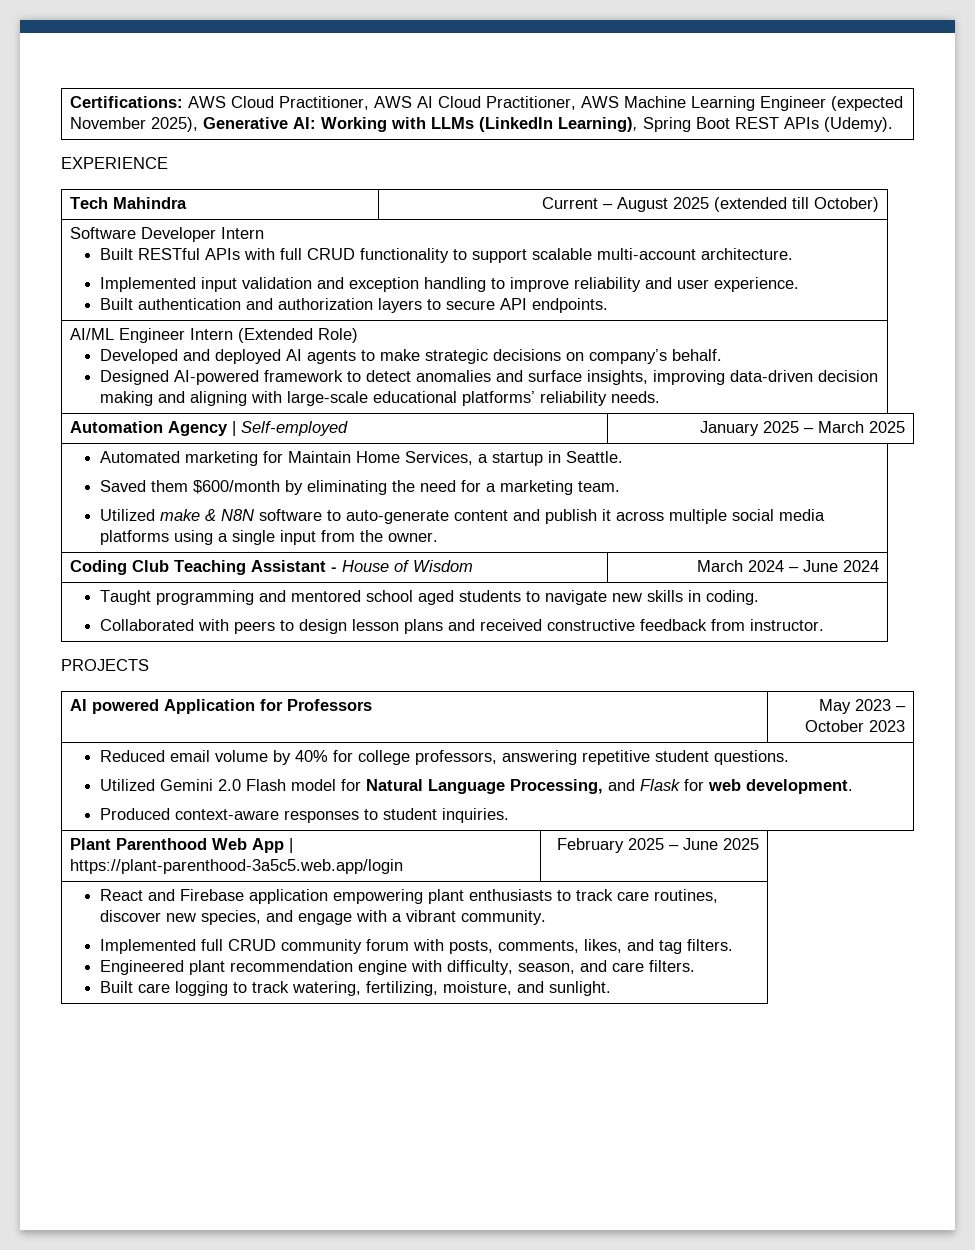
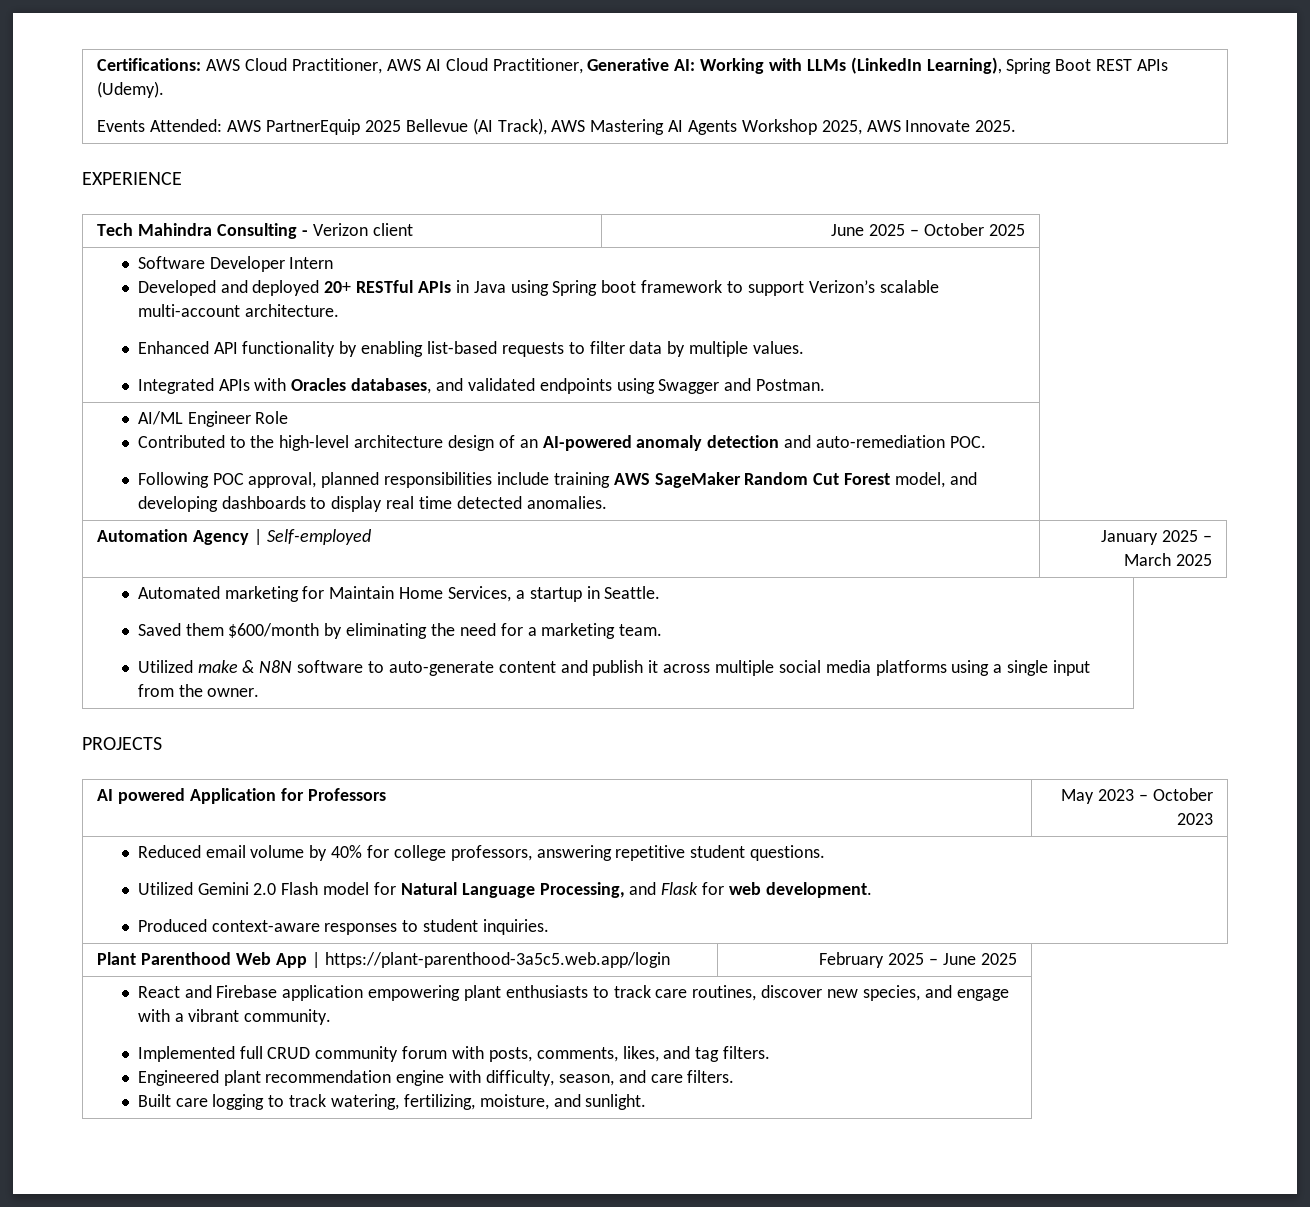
- Certifications: AWS Cloud Practitioner, AWS AI Cloud Practitioner, AWS Machine Learning Engineer (expected November 2025), Generative AI: Working with LLMs (LinkedIn Learning), Spring Boot REST APIs (Udemy).
+ Certifications: AWS Cloud Practitioner, AWS AI Cloud Practitioner, Generative AI: Working with LLMs (LinkedIn Learning), Spring Boot REST APIs (Udemy).
+ Events Attended: AWS PartnerEquip 2025 Bellevue (AI Track), AWS Mastering AI Agents Workshop 2025, AWS Innovate 2025.
  EXPERIENCE
- Tech Mahindra | Current – August 2025 (extended till October)
+ Tech Mahindra Consulting - Verizon client | June 2025 – October 2025
  Software Developer Intern
- Built RESTful APIs with full CRUD functionality to support scalable multi-account architecture.
- Implemented input validation and exception handling to improve reliability and user experience.
- Built authentication and authorization layers to secure API endpoints.
- AI/ML Engineer Intern (Extended Role)
- Developed and deployed AI agents to make strategic decisions on company’s behalf.
- Designed AI-powered framework to detect anomalies and surface insights, improving data-driven decision making and aligning with large-scale educational platforms’ reliability needs.
+ Developed and deployed 20+ RESTful APIs in Java using Spring boot framework to support Verizon’s scalable multi-account architecture.
+ Enhanced API functionality by enabling list-based requests to filter data by multiple values.
+ Integrated APIs with Oracles databases, and validated endpoints using Swagger and Postman.
+ AI/ML Engineer Role
+ Contributed to the high-level architecture design of an AI-powered anomaly detection and auto-remediation POC.
+ Following POC approval, planned responsibilities include training AWS SageMaker Random Cut Forest model, and developing dashboards to display real time detected anomalies.
- Coding Club Teaching Assistant - House of Wisdom | March 2024 – June 2024
- Taught programming and mentored school aged students to navigate new skills in coding.
- Collaborated with peers to design lesson plans and received constructive feedback from instructor.

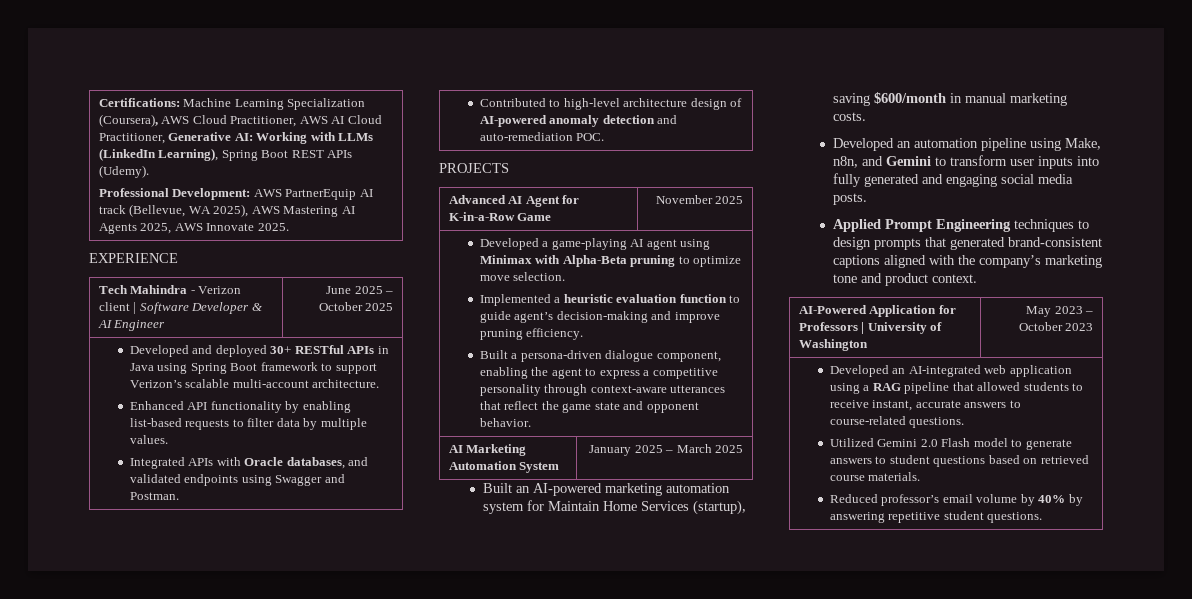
- Certifications: AWS Cloud Practitioner, AWS AI Cloud Practitioner, Generative AI: Working with LLMs (LinkedIn Learning), Spring Boot REST APIs (Udemy).
+ Certifications: Machine Learning Specialization (Coursera), AWS Cloud Practitioner, AWS AI Cloud Practitioner, Generative AI: Working with LLMs (LinkedIn Learning), Spring Boot REST APIs (Udemy).
- Events Attended: AWS PartnerEquip 2025 Bellevue (AI Track), AWS Mastering AI Agents Workshop 2025, AWS Innovate 2025.
+ Professional Development: AWS PartnerEquip AI track (Bellevue, WA 2025), AWS Mastering AI Agents 2025, AWS Innovate 2025.
- Tech Mahindra Consulting - Verizon client | June 2025 – October 2025
+ Tech Mahindra - Verizon client | Software Developer & AI Engineer | June 2025 – October 2025
- Software Developer Intern
- Developed and deployed 20+ RESTful APIs in Java using Spring boot framework to support Verizon’s scalable multi-account architecture.
+ Developed and deployed 30+ RESTful APIs in Java using Spring Boot framework to support Verizon’s scalable multi-account architecture.
- Integrated APIs with Oracles databases, and validated endpoints using Swagger and Postman.
+ Integrated APIs with Oracle databases, and validated endpoints using Swagger and Postman.
- AI/ML Engineer Role
- Contributed to the high-level architecture design of an AI-powered anomaly detection and auto-remediation POC.
- Following POC approval, planned responsibilities include training AWS SageMaker Random Cut Forest model, and developing dashboards to display real time detected anomalies.
- Automation Agency | Self-employed | January 2025 – March 2025
+ Contributed to high-level architecture design of AI-powered anomaly detection and auto-remediation POC.
+ PROJECTS
+ Advanced AI Agent for K-in-a-Row Game | November 2025
+ Developed a game-playing AI agent using Minimax with Alpha-Beta pruning to optimize move selection.
+ Implemented a heuristic evaluation function to guide agent’s decision-making and improve pruning efficiency.
+ Built a persona-driven dialogue component, enabling the agent to express a competitive personality through context-aware utterances that reflect the game state and opponent behavior.
+ AI Marketing Automation System | January 2025 – March 2025
- Automated marketing for Maintain Home Services, a startup in Seattle.
- Saved them $600/month by eliminating the need for a marketing team.
- Utilized make & N8N software to auto-generate content and publish it across multiple social media platforms using a single input from the owner.
- PROJECTS
- AI powered Application for Professors | May 2023 – October 2023
+ Built an AI-powered marketing automation system for Maintain Home Services (startup), saving $600/month in manual marketing costs.
+ Developed an automation pipeline using Make, n8n, and Gemini to transform user inputs into fully generated and engaging social media posts.
+ Applied Prompt Engineering techniques to design prompts that generated brand-consistent captions aligned with the company’s marketing tone and product context.
+ AI-Powered Application for Professors | University of Washington | May 2023 – October 2023
- Reduced email volume by 40% for college professors, answering repetitive student questions.
+ Developed an AI-integrated web application using a RAG pipeline that allowed students to receive instant, accurate answers to course-related questions.
- Utilized Gemini 2.0 Flash model for Natural Language Processing, and Flask for web development.
- Produced context-aware responses to student inquiries.
- Plant Parenthood Web App | https://plant-parenthood-3a5c5.web.app/login | February 2025 – June 2025
- React and Firebase application empowering plant enthusiasts to track care routines, discover new species, and engage with a vibrant community.
- Implemented full CRUD community forum with posts, comments, likes, and tag filters.
- Engineered plant recommendation engine with difficulty, season, and care filters.
- Built care logging to track watering, fertilizing, moisture, and sunlight.
+ Utilized Gemini 2.0 Flash model to generate answers to student questions based on retrieved course materials.
+ Reduced professor’s email volume by 40% by answering repetitive student questions.

